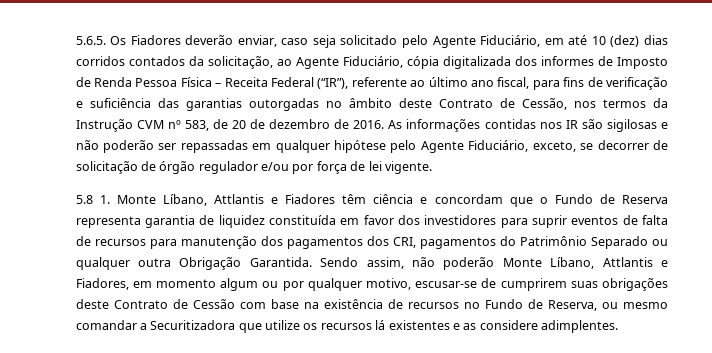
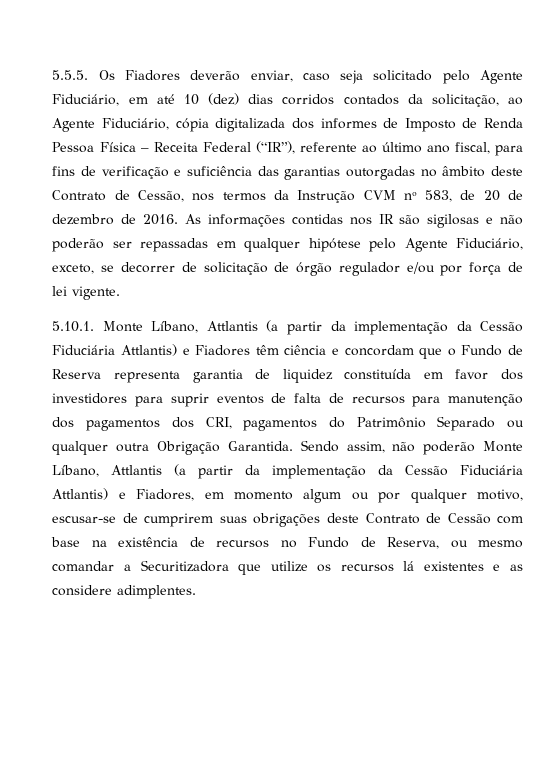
- 5.6.5. Os Fiadores deverão enviar, caso seja solicitado pelo Agente Fiduciário, em até 10 (dez) dias corridos contados da solicitação, ao Agente Fiduciário, cópia digitalizada dos informes de Imposto de Renda Pessoa Física – Receita Federal (“IR”), referente ao último ano fiscal, para fins de verificação e suficiência das garantias outorgadas no âmbito deste Contrato de Cessão, nos termos da Instrução CVM nº 583, de 20 de dezembro de 2016.
+ 5.5.5. Os Fiadores deverão enviar, caso seja solicitado pelo Agente Fiduciário, em até 10 (dez) dias corridos contados da solicitação, ao Agente Fiduciário, cópia digitalizada dos informes de Imposto de Renda Pessoa Física – Receita Federal (“IR”), referente ao último ano fiscal, para fins de verificação e suficiência das garantias outorgadas no âmbito deste Contrato de Cessão, nos termos da Instrução CVM nº 583, de 20 de dezembro de 2016.
- 5.8 1. Monte Líbano, Attlantis e Fiadores têm ciência e concordam que o Fundo de Reserva representa garantia de liquidez constituída em favor dos investidores para suprir eventos de falta de recursos para manutenção dos pagamentos dos CRI, pagamentos do Patrimônio Separado ou qualquer outra Obrigação Garantida.
+ 5.10.1. Monte Líbano, Attlantis (a partir da implementação da Cessão Fiduciária Attlantis) e Fiadores têm ciência e concordam que o Fundo de Reserva representa garantia de liquidez constituída em favor dos investidores para suprir eventos de falta de recursos para manutenção dos pagamentos dos CRI, pagamentos do Patrimônio Separado ou qualquer outra Obrigação Garantida.
- Sendo assim, não poderão Monte Líbano, Attlantis e Fiadores, em momento algum ou por qualquer motivo, escusar-se de cumprirem suas obrigações deste Contrato de Cessão com base na existência de recursos no Fundo de Reserva, ou mesmo comandar a Securitizadora que utilize os recursos lá existentes e as considere adimplentes.
+ Sendo assim, não poderão Monte Líbano, Attlantis (a partir da implementação da Cessão Fiduciária Attlantis) e Fiadores, em momento algum ou por qualquer motivo, escusar-se de cumprirem suas obrigações deste Contrato de Cessão com base na existência de recursos no Fundo de Reserva, ou mesmo comandar a Securitizadora que utilize os recursos lá existentes e as considere adimplentes.

